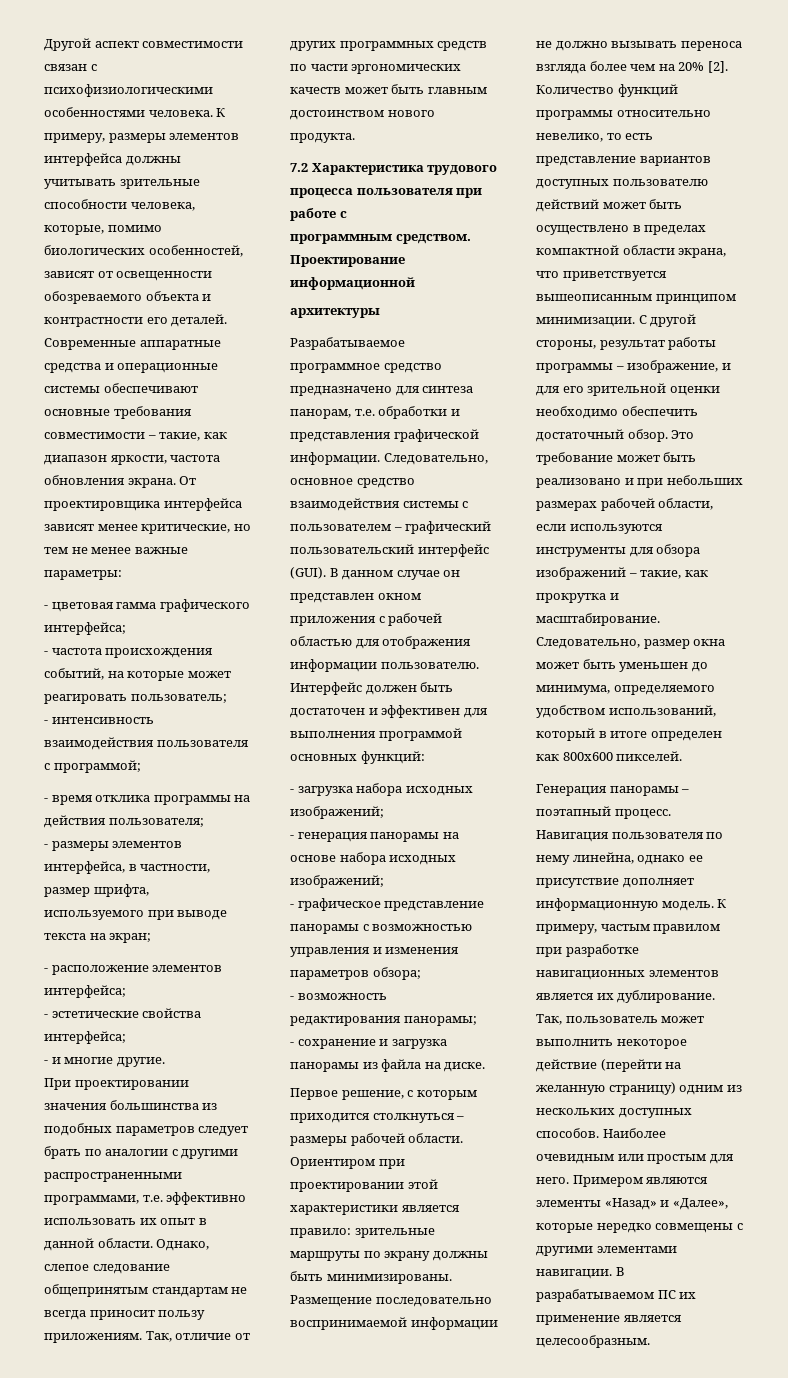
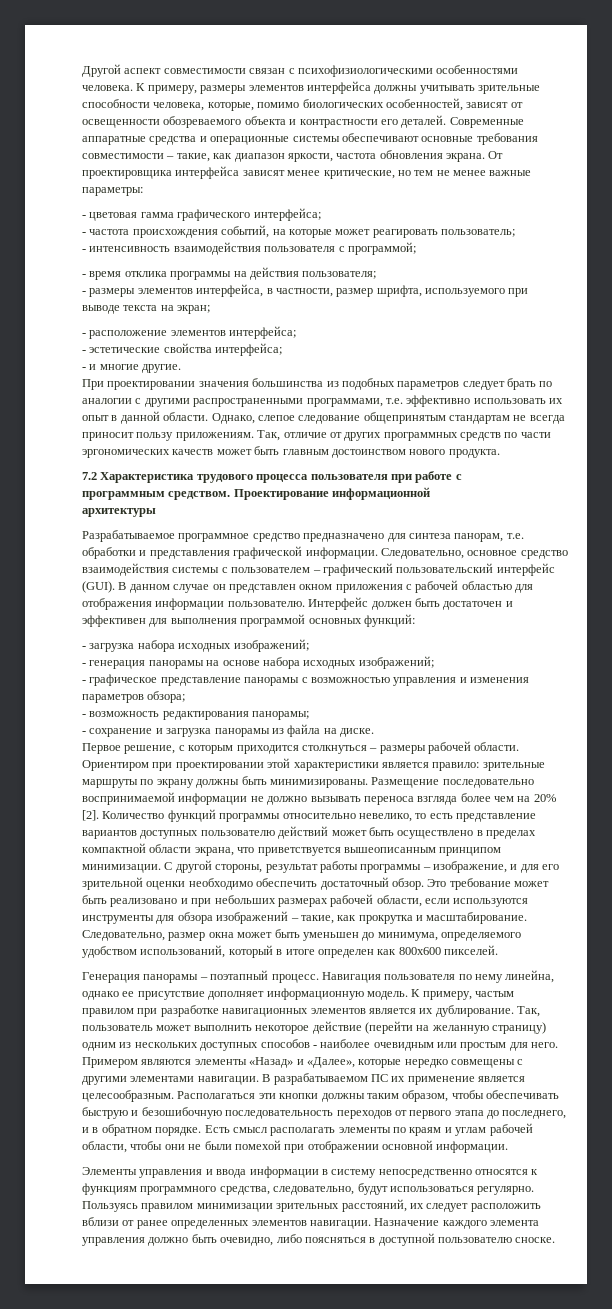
- Так, пользователь может выполнить некоторое действие (перейти на желанную страницу) одним из нескольких доступных способов. Наиболее очевидным или простым для него.
+ Так, пользователь может выполнить некоторое действие (перейти на желанную страницу) одним из нескольких доступных способов - наиболее очевидным или простым для него.
+ Располагаться эти кнопки должны таким образом, чтобы обеспечивать быструю и безошибочную последовательность переходов от первого этапа до последнего, и в обратном порядке. Есть смысл располагать элементы по краям и углам рабочей области, чтобы они не были помехой при отображении основной информации.
+ Элементы управления и ввода информации в систему непосредственно относятся к функциям программного средства, следовательно, будут использоваться регулярно. Пользуясь правилом минимизации зрительных расстояний, их следует расположить вблизи от ранее определенных элементов навигации. Назначение каждого элемента управления должно быть очевидно, либо поясняться в доступной пользователю сноске.

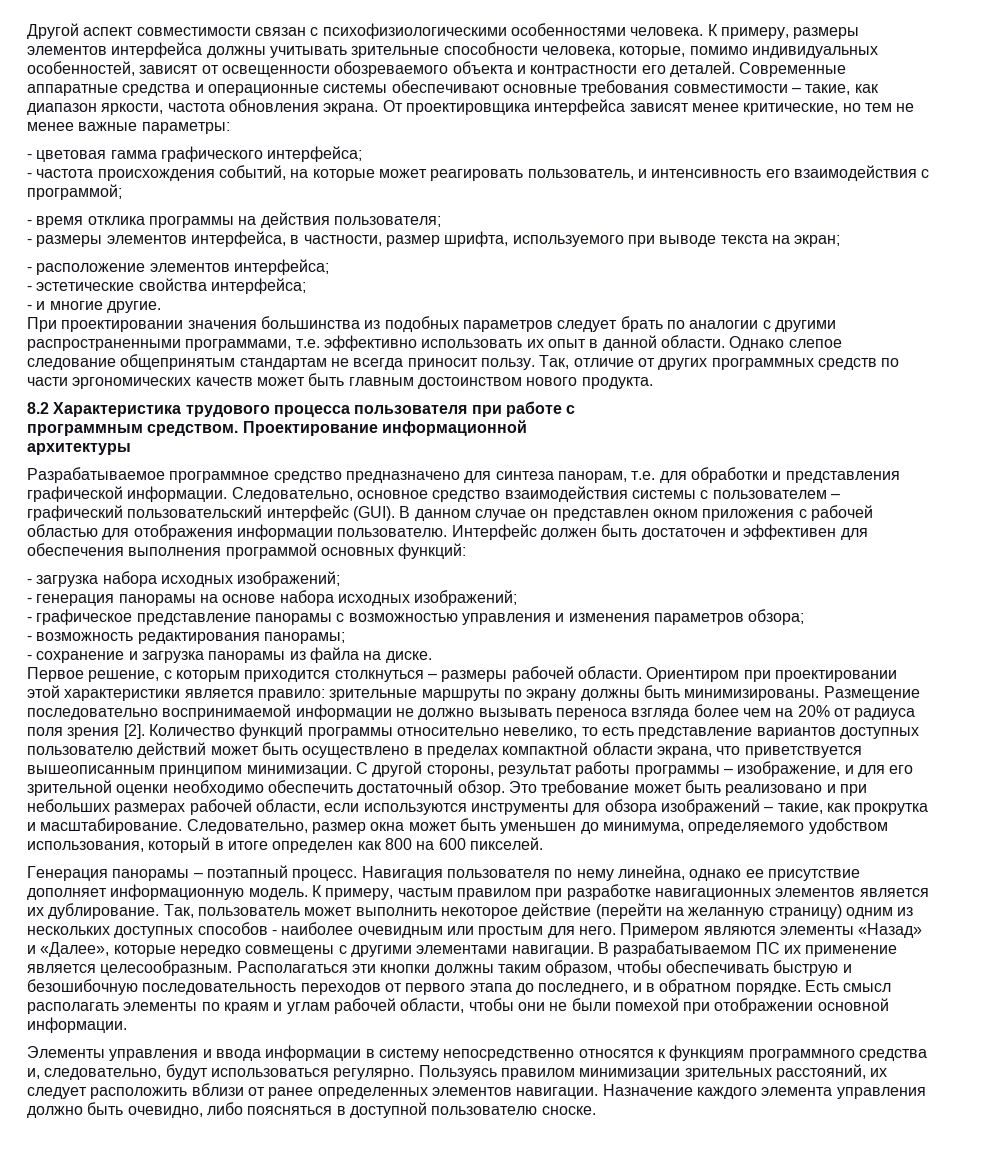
- К примеру, размеры элементов интерфейса должны учитывать зрительные способности человека, которые, помимо биологических особенностей, зависят от освещенности обозреваемого объекта и контрастности его деталей.
+ К примеру, размеры элементов интерфейса должны учитывать зрительные способности человека, которые, помимо индивидуальных особенностей, зависят от освещенности обозреваемого объекта и контрастности его деталей.
- - частота происхождения событий, на которые может реагировать пользователь;
- - интенсивность взаимодействия пользователя с программой;
+ - частота происхождения событий, на которые может реагировать пользователь, и интенсивность его взаимодействия с программой;
- Однако, слепое следование общепринятым стандартам не всегда приносит пользу приложениям.
+ Однако слепое следование общепринятым стандартам не всегда приносит пользу.
- 7.2 Характеристика трудового процесса пользователя при работе с
+ 8.2 Характеристика трудового процесса пользователя при работе с
- Разрабатываемое программное средство предназначено для синтеза панорам, т.е. обработки и представления графической информации.
+ Разрабатываемое программное средство предназначено для синтеза панорам, т.е. для обработки и представления графической информации.
- Интерфейс должен быть достаточен и эффективен для выполнения программой основных функций:
+ Интерфейс должен быть достаточен и эффективен для обеспечения выполнения программой основных функций:
- Размещение последовательно воспринимаемой информации не должно вызывать переноса взгляда более чем на 20% [2].
+ Размещение последовательно воспринимаемой информации не должно вызывать переноса взгляда более чем на 20% от радиуса поля зрения [2].
- Следовательно, размер окна может быть уменьшен до минимума, определяемого удобством использований, который в итоге определен как 800х600 пикселей.
+ Следовательно, размер окна может быть уменьшен до минимума, определяемого удобством использования, который в итоге определен как 800 на 600 пикселей.
- Элементы управления и ввода информации в систему непосредственно относятся к функциям программного средства, следовательно, будут использоваться регулярно.
+ Элементы управления и ввода информации в систему непосредственно относятся к функциям программного средства и, следовательно, будут использоваться регулярно.

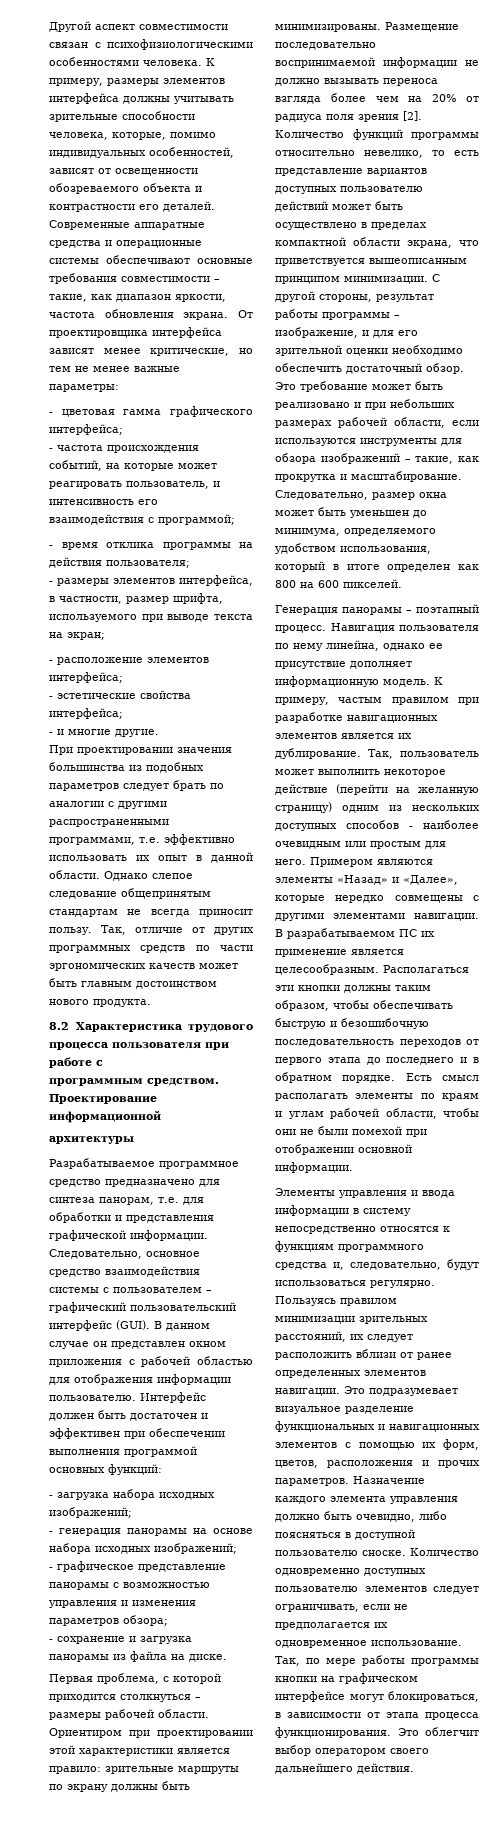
- Интерфейс должен быть достаточен и эффективен для обеспечения выполнения программой основных функций:
+ Интерфейс должен быть достаточен и эффективен при обеспечении выполнения программой основных функций:
- - возможность редактирования панорамы;
- Первое решение, с которым приходится столкнуться – размеры рабочей области.
+ Первая проблема, с которой приходится столкнуться – размеры рабочей области.
- Располагаться эти кнопки должны таким образом, чтобы обеспечивать быструю и безошибочную последовательность переходов от первого этапа до последнего, и в обратном порядке.
+ Располагаться эти кнопки должны таким образом, чтобы обеспечивать быструю и безошибочную последовательность переходов от первого этапа до последнего и в обратном порядке.
+ Это подразумевает визуальное разделение функциональных и навигационных элементов с помощью их форм, цветов, расположения и прочих параметров.
+ Количество одновременно доступных пользователю элементов следует ограничивать, если не предполагается их одновременное использование. Так, по мере работы программы кнопки на графическом интерфейсе могут блокироваться, в зависимости от этапа процесса функционирования. Это облегчит выбор оператором своего дальнейшего действия.

